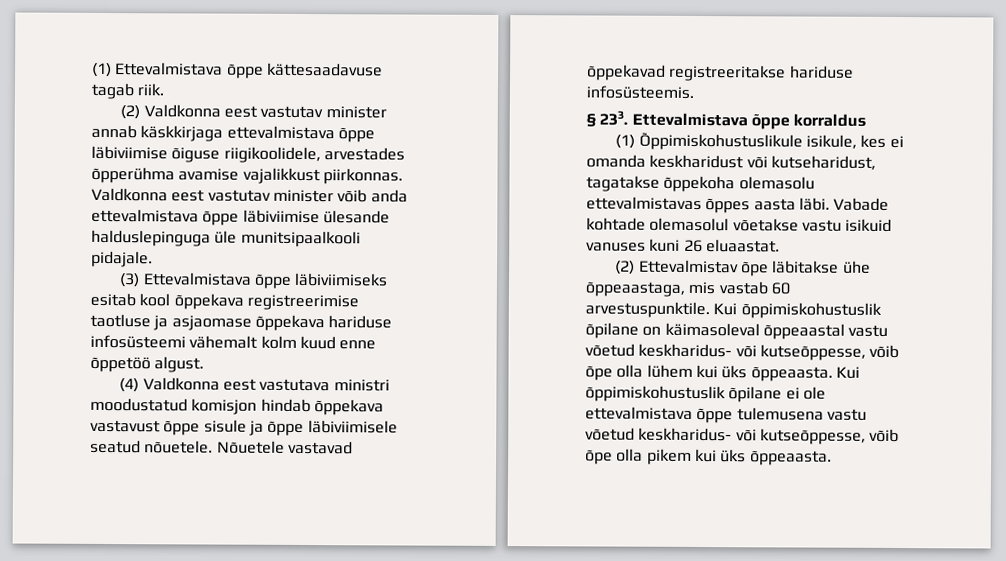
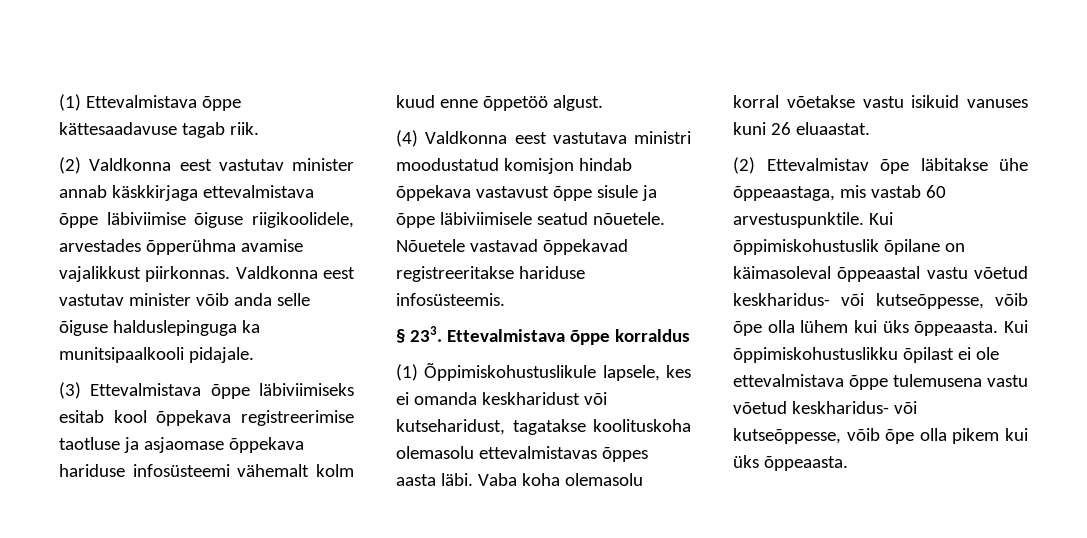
- Valdkonna eest vastutav minister võib anda ettevalmistava õppe läbiviimise ülesande halduslepinguga üle munitsipaalkooli pidajale.
+ Valdkonna eest vastutav minister võib anda selle õiguse halduslepinguga ka munitsipaalkooli pidajale.
- (1) Õppimiskohustuslikule isikule, kes ei omanda keskharidust või kutseharidust, tagatakse õppekoha olemasolu ettevalmistavas õppes aasta läbi.
+ (1) Õppimiskohustuslikule lapsele, kes ei omanda keskharidust või kutseharidust, tagatakse koolituskoha olemasolu ettevalmistavas õppes aasta läbi.
- Vabade kohtade olemasolul võetakse vastu isikuid vanuses kuni 26 eluaastat.
+ Vaba koha olemasolu korral võetakse vastu isikuid vanuses kuni 26 eluaastat.
- Kui õppimiskohustuslik õpilane ei ole ettevalmistava õppe tulemusena vastu võetud keskharidus- või kutseõppesse, võib õpe olla pikem kui üks õppeaasta.
+ Kui õppimiskohustuslikku õpilast ei ole ettevalmistava õppe tulemusena vastu võetud keskharidus- või kutseõppesse, võib õpe olla pikem kui üks õppeaasta.

